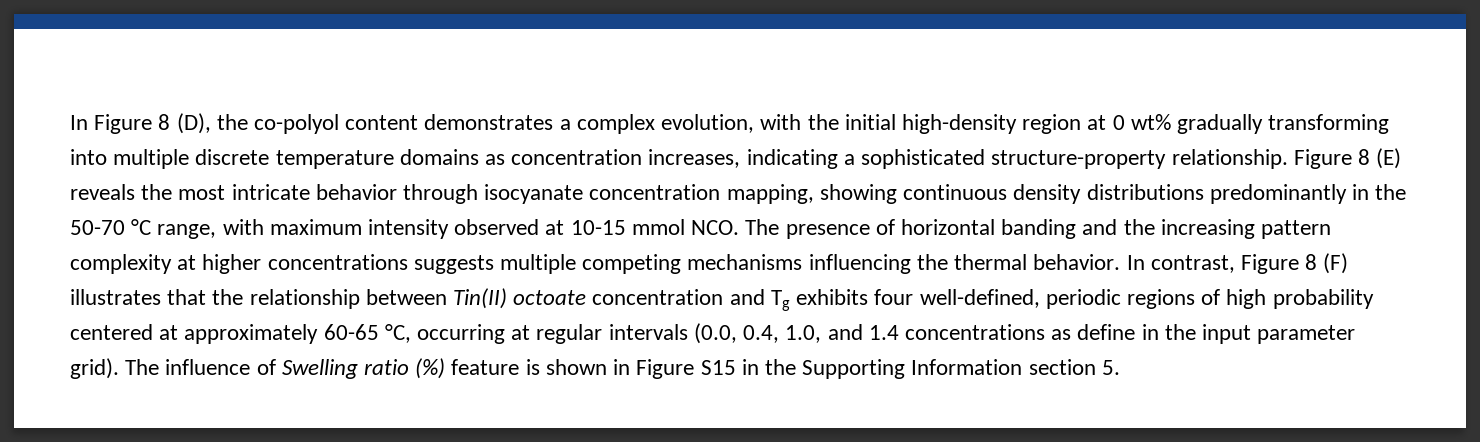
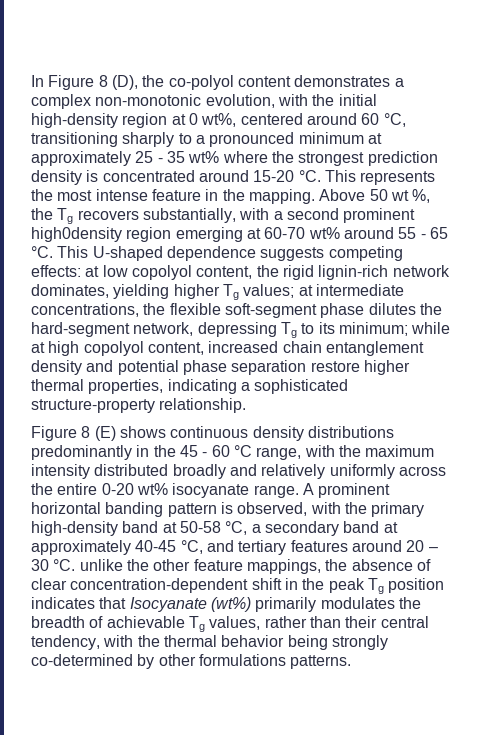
- In Figure 8 (D), the co-polyol content demonstrates a complex evolution, with the initial high-density region at 0 wt% gradually transforming into multiple discrete temperature domains as concentration increases, indicating a sophisticated structure-property relationship. Figure 8 (E) reveals the most intricate behavior through isocyanate concentration mapping, showing continuous density distributions predominantly in the 50-70 °C range, with maximum intensity observed at 10-15 mmol NCO. The presence of horizontal banding and the increasing pattern complexity at higher concentrations suggests multiple competing mechanisms influencing the thermal behavior. In contrast, Figure 8 (F) illustrates that the relationship between Tin(II) octoate concentration and Tg exhibits four well-defined, periodic regions of high probability centered at approximately 60-65 °C, occurring at regular intervals (0.0, 0.4, 1.0, and 1.4 concentrations as define in the input parameter grid). The influence of Swelling ratio (%) feature is shown in Figure S15 in the Supporting Information section 5.
+ In Figure 8 (D), the co-polyol content demonstrates a complex non-monotonic evolution, with the initial high-density region at 0 wt%, centered around 60 °C, transitioning sharply to a pronounced minimum at approximately 25 - 35 wt% where the strongest prediction density is concentrated around 15-20 °C. This represents the most intense feature in the mapping. Above 50 wt %, the Tg recovers substantially, with a second prominent high0density region emerging at 60-70 wt% around 55 - 65 °C. This U-shaped dependence suggests competing effects: at low copolyol content, the rigid lignin-rich network dominates, yielding higher Tg values; at intermediate concentrations, the flexible soft-segment phase dilutes the hard-segment network, depressing Tg to its minimum; while at high copolyol content, increased chain entanglement density and potential phase separation restore higher thermal properties, indicating a sophisticated structure-property relationship.
+ Figure 8 (E) shows continuous density distributions predominantly in the 45 - 60 °C range, with the maximum intensity distributed broadly and relatively uniformly across the entire 0-20 wt% isocyanate range. A prominent horizontal banding pattern is observed, with the primary high-density band at 50-58 °C, a secondary band at approximately 40-45 °C, and tertiary features around 20 – 30 °C. unlike the other feature mappings, the absence of clear concentration-dependent shift in the peak Tg position indicates that Isocyanate (wt%) primarily modulates the breadth of achievable Tg values, rather than their central tendency, with the thermal behavior being strongly co-determined by other formulations patterns.

